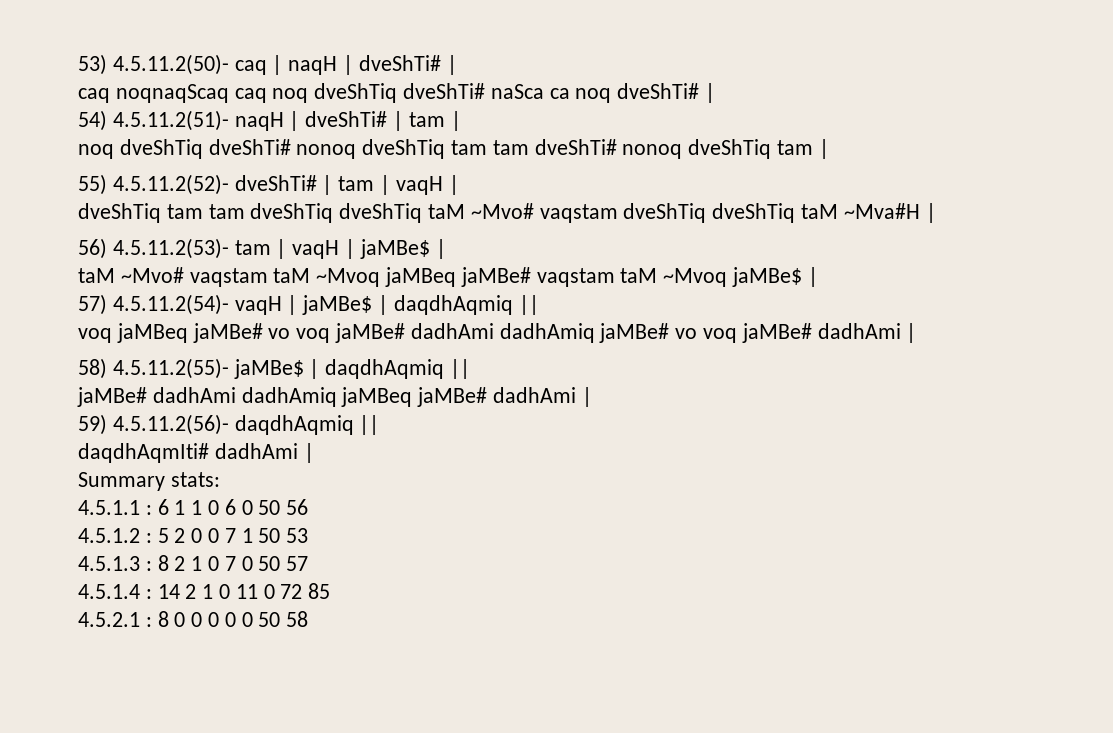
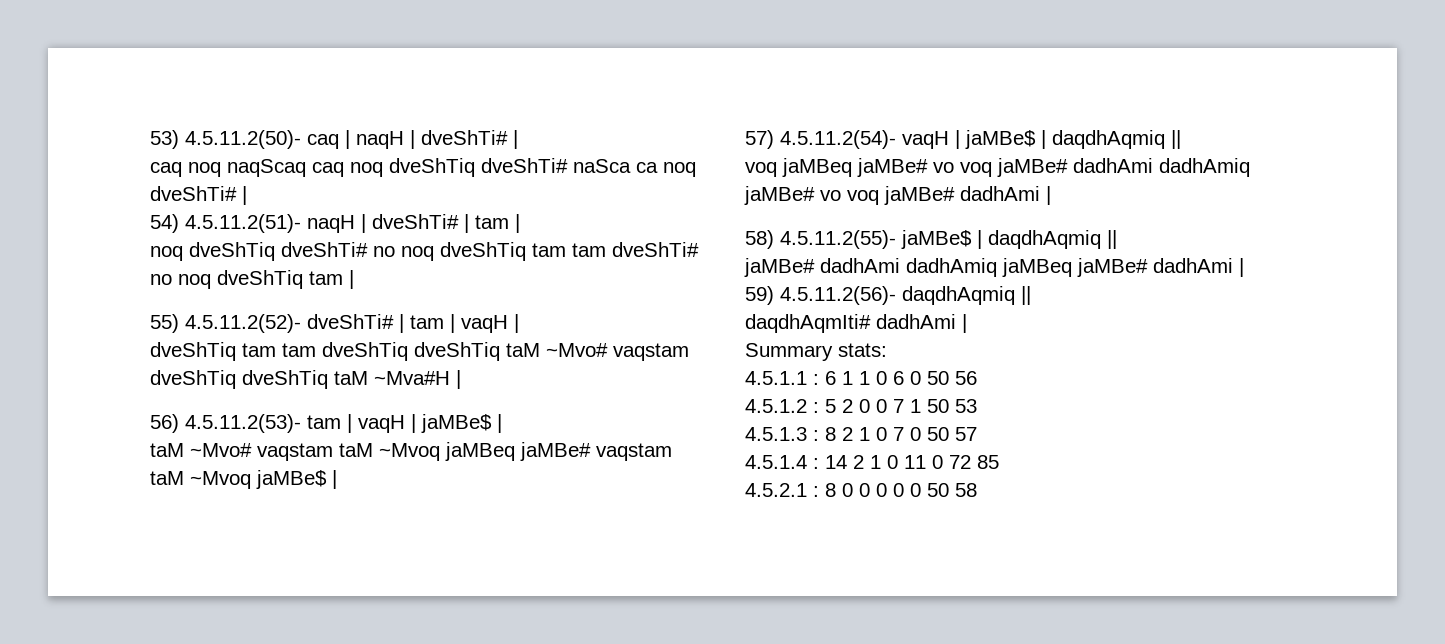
- caq noqnaqScaq caq noq dveShTiq dveShTi# naSca ca noq dveShTi# |
+ caq noq naqScaq caq noq dveShTiq dveShTi# naSca ca noq dveShTi# |
- noq dveShTiq dveShTi# nonoq dveShTiq tam tam dveShTi# nonoq dveShTiq tam |
+ noq dveShTiq dveShTi# no noq dveShTiq tam tam dveShTi# no noq dveShTiq tam |

